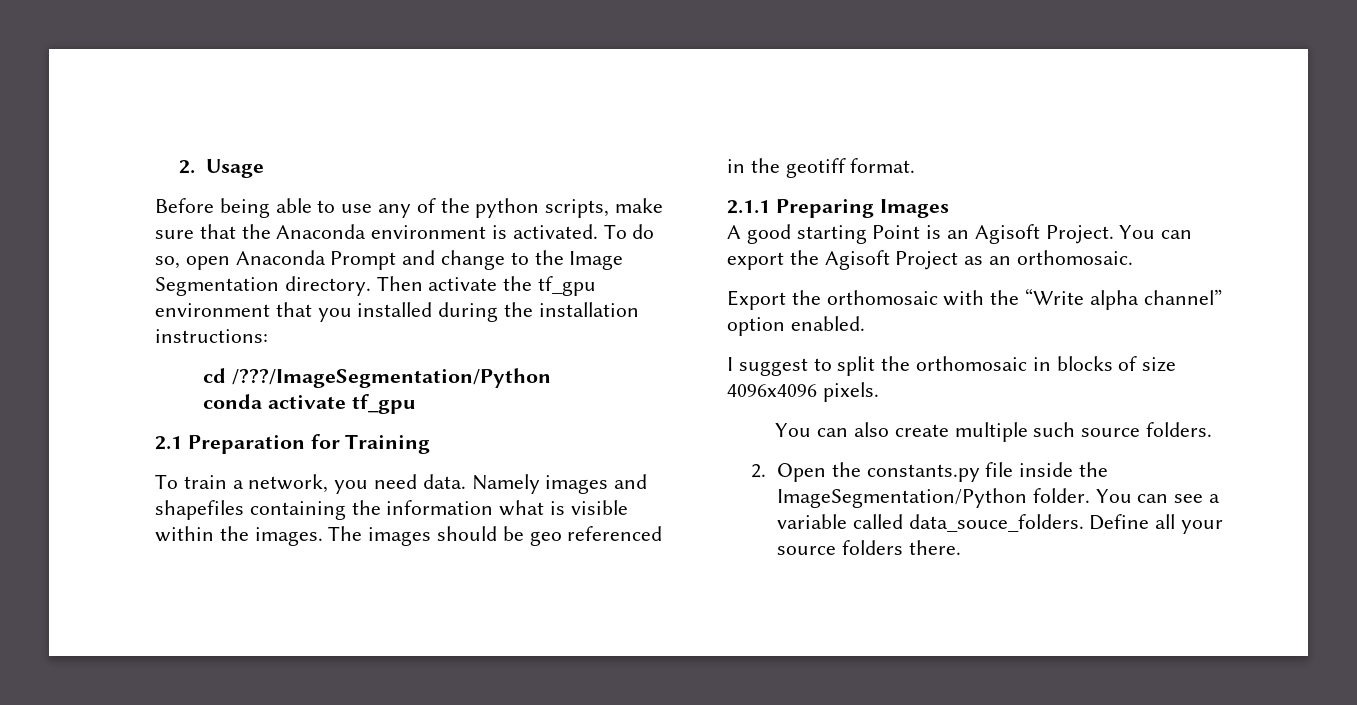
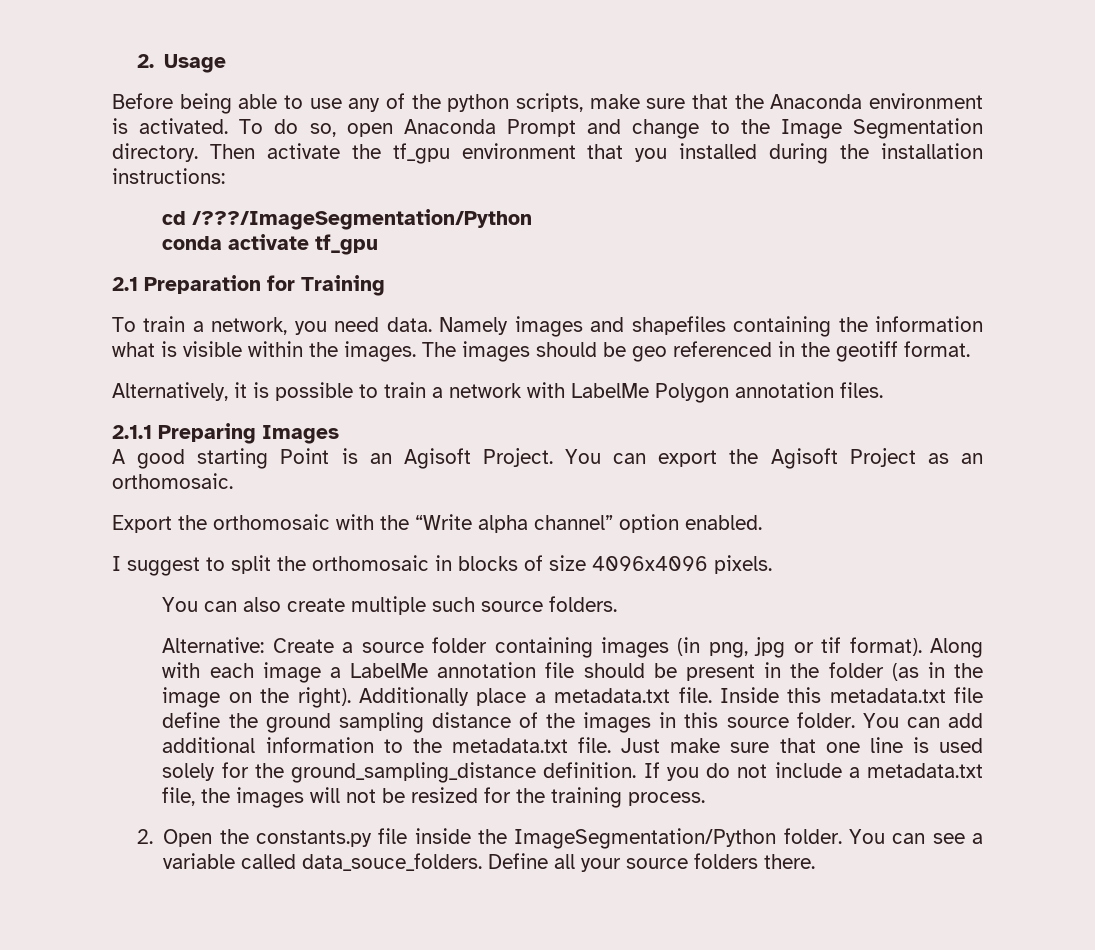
+ Alternatively, it is possible to train a network with LabelMe Polygon annotation files.
+ Alternative: Create a source folder containing images (in png, jpg or tif format). Along with each image a LabelMe annotation file should be present in the folder (as in the image on the right). Additionally place a metadata.txt file. Inside this metadata.txt file define the ground sampling distance of the images in this source folder. You can add additional information to the metadata.txt file. Just make sure that one line is used solely for the ground_sampling_distance definition. If you do not include a metadata.txt file, the images will not be resized for the training process.

